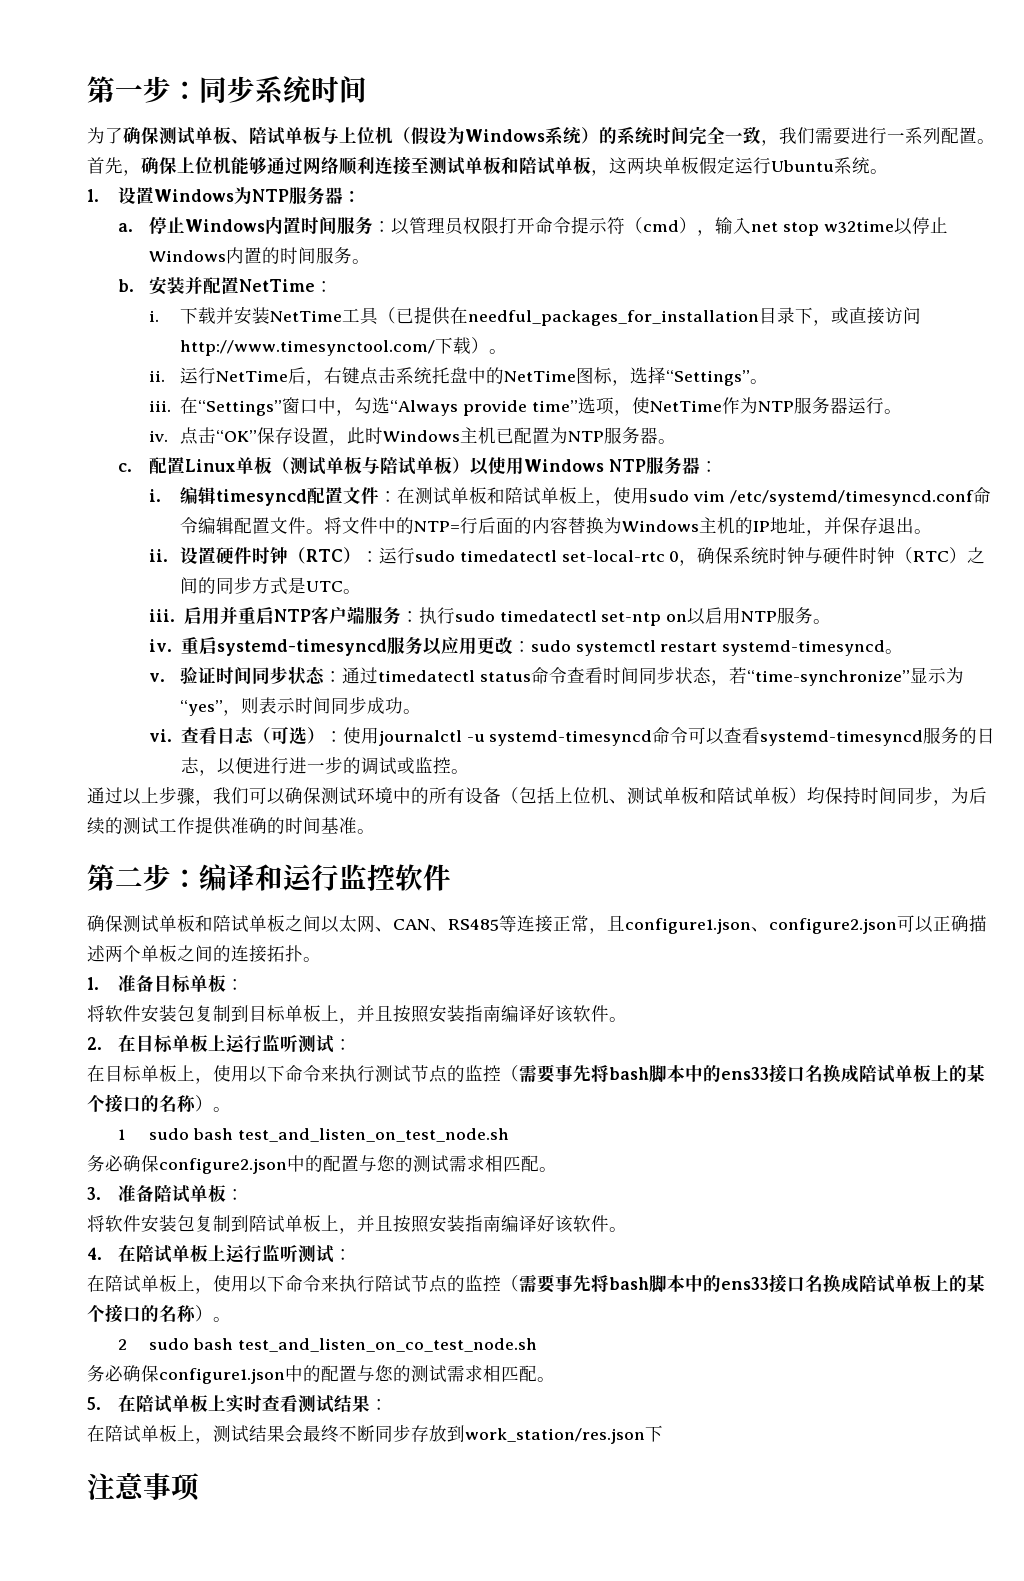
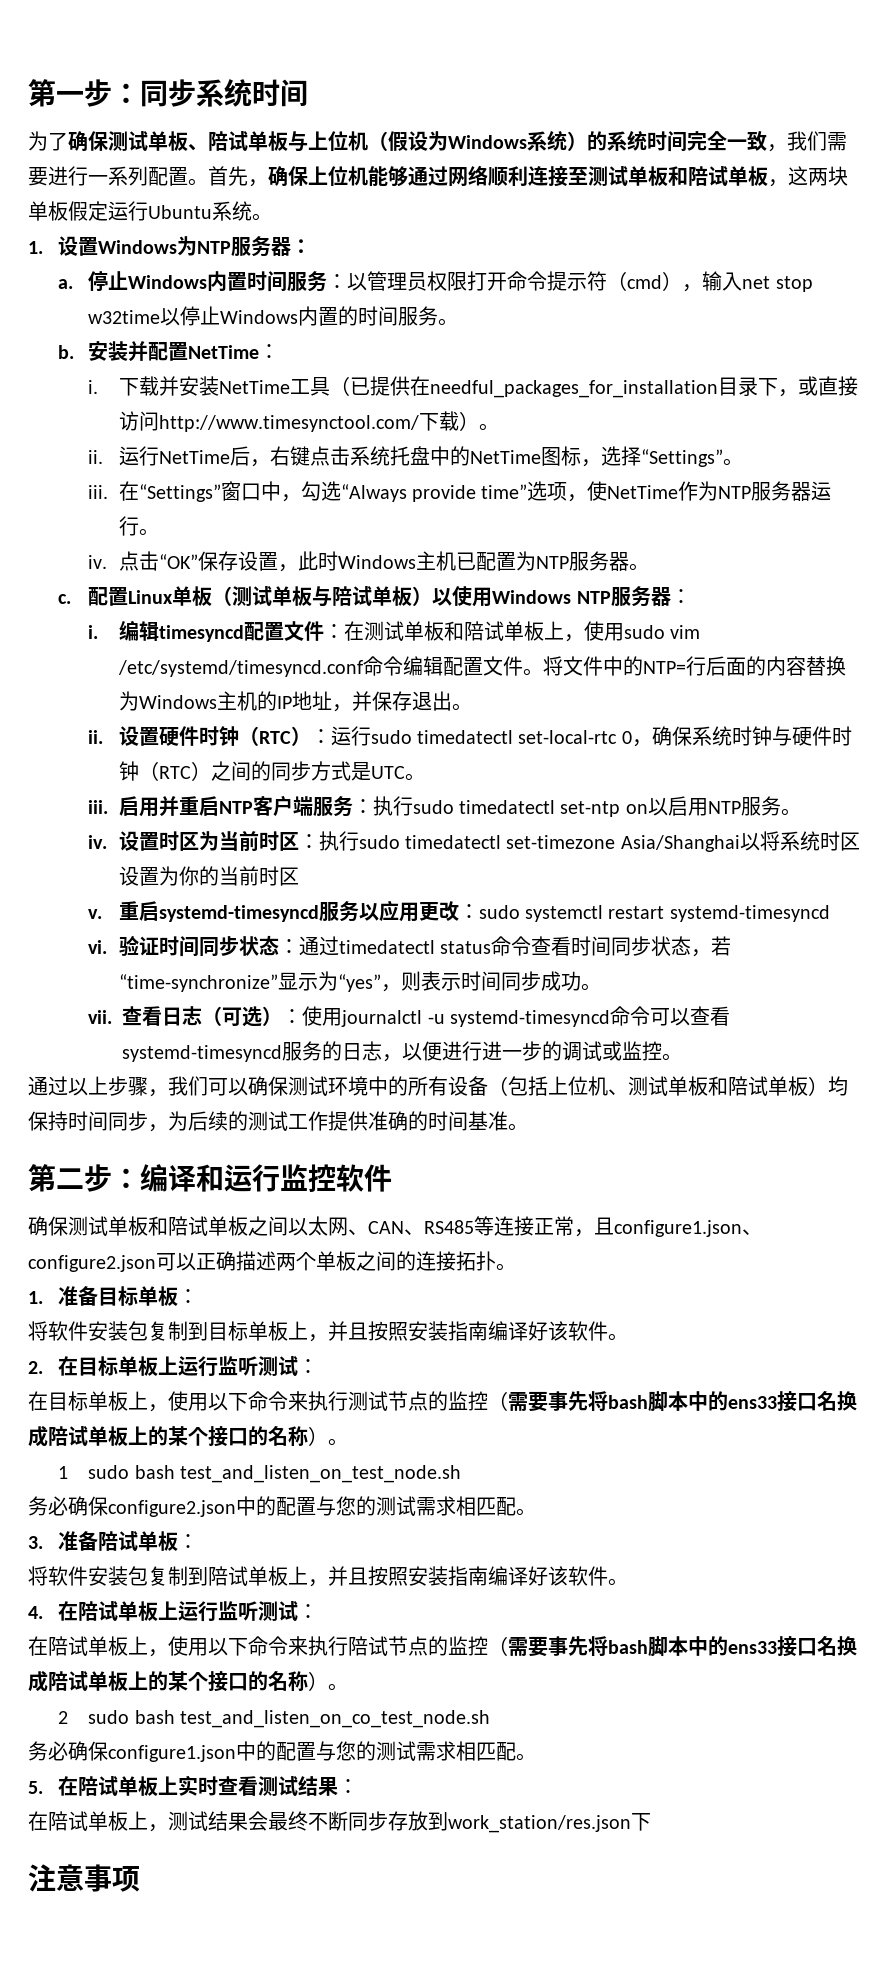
+ 设置时区为当前时区：执行sudo timedatectl set-timezone Asia/Shanghai以将系统时区设置为你的当前时区
+ v.
- 重启systemd-timesyncd服务以应用更改：sudo systemctl restart systemd-timesyncd。
- v.
+ 重启systemd-timesyncd服务以应用更改：sudo systemctl restart systemd-timesyncd
+ vi.
- vi.
+ vii.

